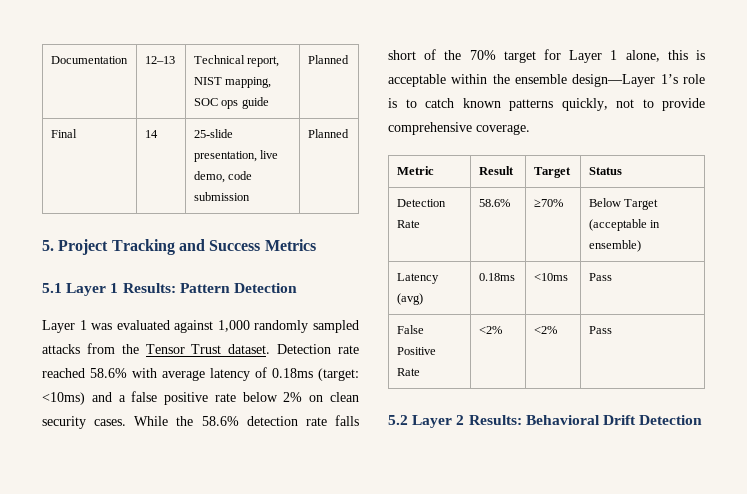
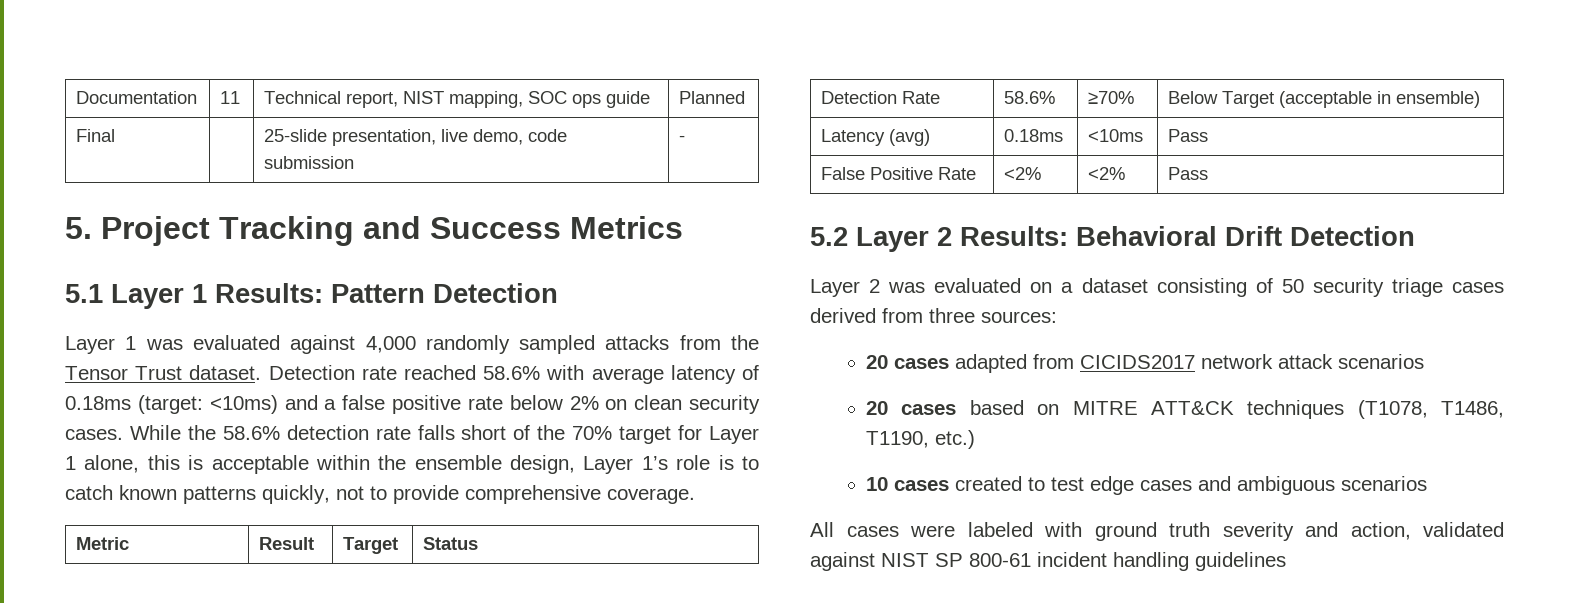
- Documentation | 12–13 | Technical report, NIST mapping, SOC ops guide | Planned
+ Documentation | 11 | Technical report, NIST mapping, SOC ops guide | Planned
- Final | 14 | 25-slide presentation, live demo, code submission | Planned
+ Final | | 25-slide presentation, live demo, code submission | -
- Layer 1 was evaluated against 1,000 randomly sampled attacks from the Tensor Trust dataset.
+ Layer 1 was evaluated against 4,000 randomly sampled attacks from the Tensor Trust dataset.
- While the 58.6% detection rate falls short of the 70% target for Layer 1 alone, this is acceptable within the ensemble design—Layer 1’s role is to catch known patterns quickly, not to provide comprehensive coverage.
+ While the 58.6% detection rate falls short of the 70% target for Layer 1 alone, this is acceptable within the ensemble design, Layer 1’s role is to catch known patterns quickly, not to provide comprehensive coverage.
+ Layer 2 was evaluated on a dataset consisting of 50 security triage cases derived from three sources:
+ 20 cases adapted from CICIDS2017 network attack scenarios
+ 20 cases based on MITRE ATT&CK techniques (T1078, T1486, T1190, etc.)
+ 10 cases created to test edge cases and ambiguous scenarios
+ All cases were labeled with ground truth severity and action, validated against NIST SP 800-61 incident handling guidelines

